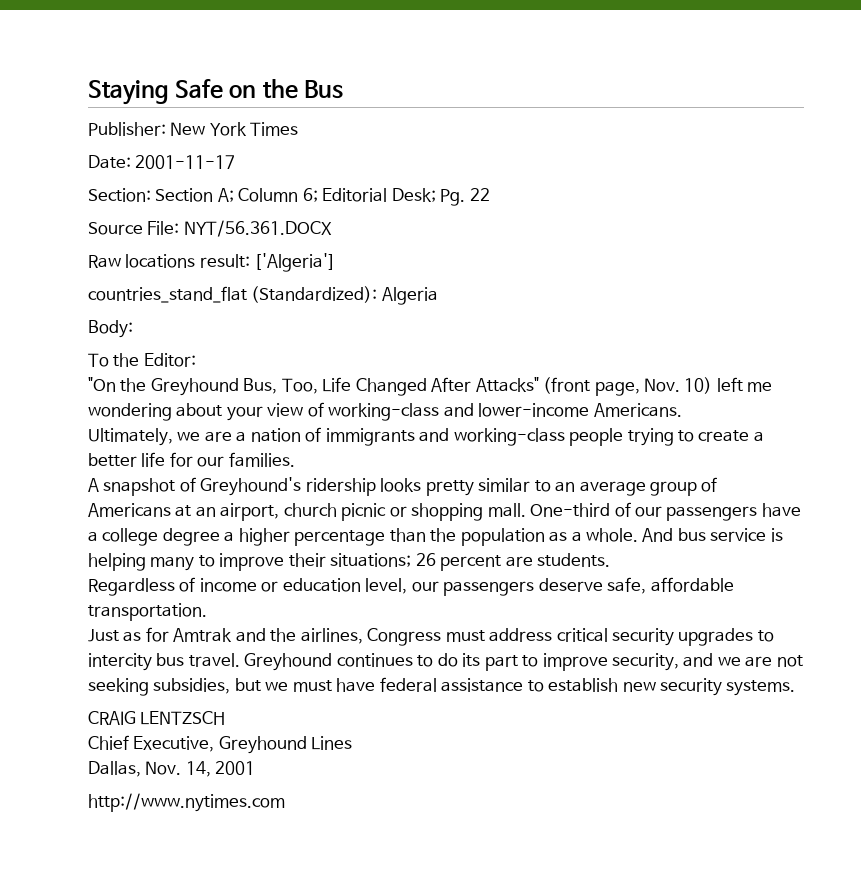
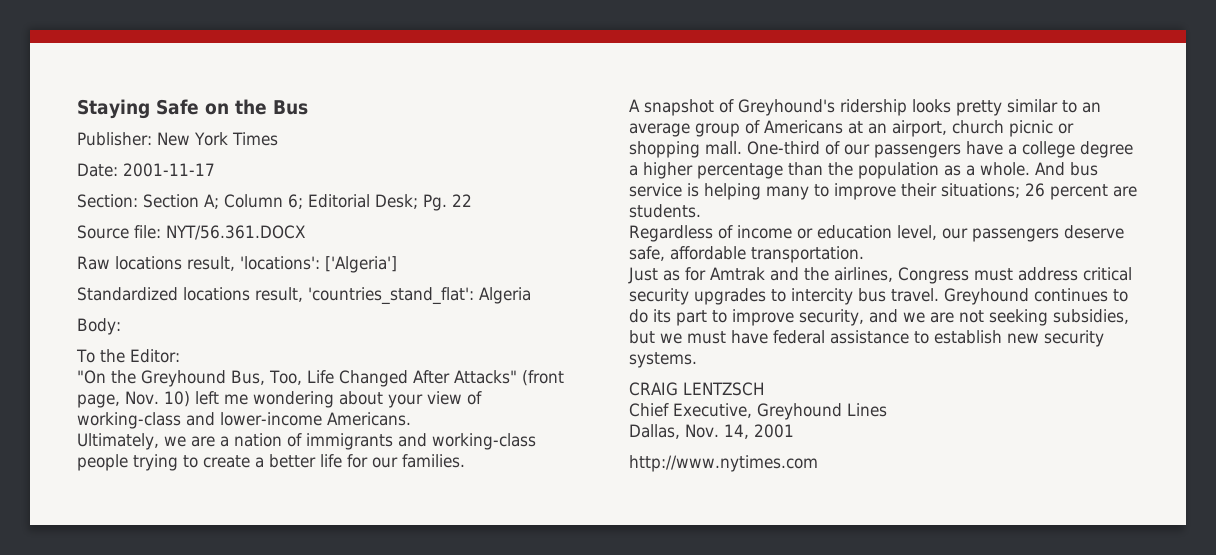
- Source File: NYT/56.361.DOCX
+ Source file: NYT/56.361.DOCX
- Raw locations result: ['Algeria']
+ Raw locations result, 'locations': ['Algeria']
- countries_stand_flat (Standardized): Algeria
+ Standardized locations result, 'countries_stand_flat': Algeria

